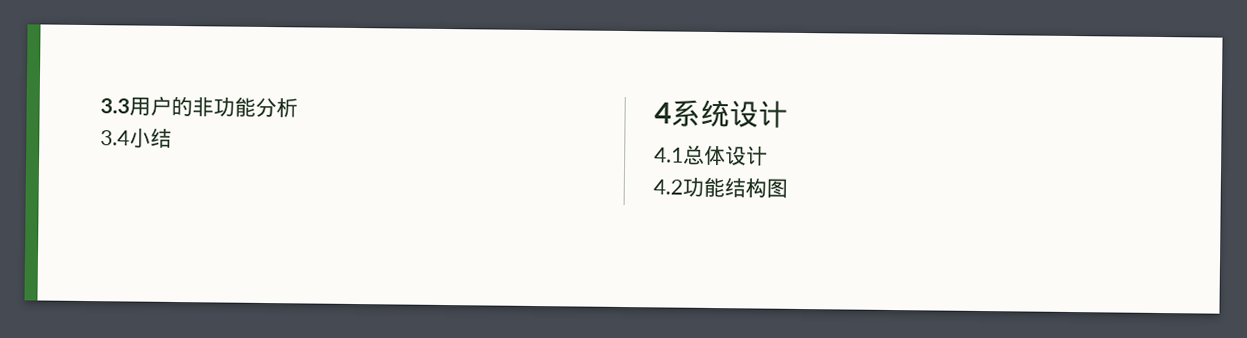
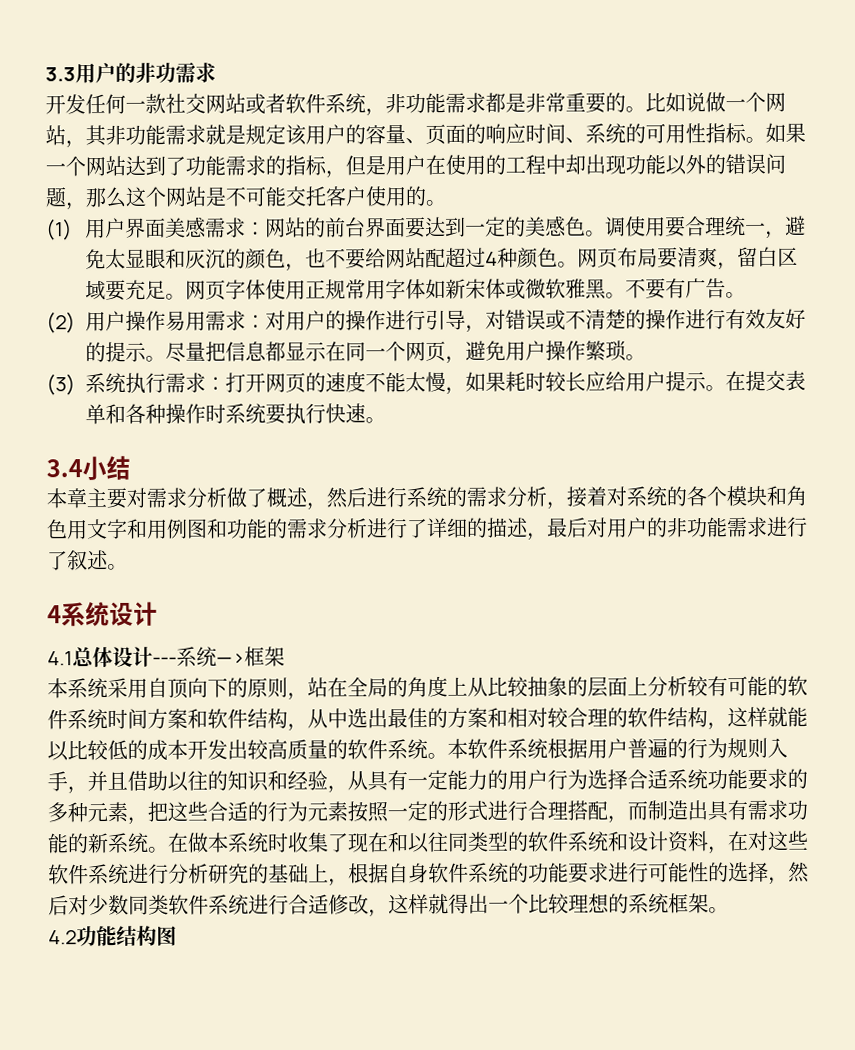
- 3.3用户的非功能分析
+ 3.3用户的非功需求
+ 开发任何一款社交网站或者软件系统，非功能需求都是非常重要的。比如说做一个网站，其非功能需求就是规定该用户的容量、页面的响应时间、系统的可用性指标。如果一个网站达到了功能需求的指标，但是用户在使用的工程中却出现功能以外的错误问题，那么这个网站是不可能交托客户使用的。
+ (1)用户界面美感需求：网站的前台界面要达到一定的美感色。调使用要合理统一，避免太显眼和灰沉的颜色，也不要给网站配超过4种颜色。网页布局要清爽，留白区域要充足。网页字体使用正规常用字体如新宋体或微软雅黑。不要有广告。
+ (2)用户操作易用需求：对用户的操作进行引导，对错误或不清楚的操作进行有效友好的提示。尽量把信息都显示在同一个网页，避免用户操作繁琐。
+ (3)系统执行需求：打开网页的速度不能太慢，如果耗时较长应给用户提示。在提交表单和各种操作时系统要执行快速。
  3.4小结
+ 本章主要对需求分析做了概述，然后进行系统的需求分析，接着对系统的各个模块和角色用文字和用例图和功能的需求分析进行了详细的描述，最后对用户的非功能需求进行了叙述。
- 4.1总体设计
+ 4.1总体设计---系统—>框架
+ 本系统采用自顶向下的原则，站在全局的角度上从比较抽象的层面上分析较有可能的软件系统时间方案和软件结构，从中选出最佳的方案和相对较合理的软件结构，这样就能以比较低的成本开发出较高质量的软件系统。本软件系统根据用户普遍的行为规则入手，并且借助以往的知识和经验，从具有一定能力的用户行为选择合适系统功能要求的多种元素，把这些合适的行为元素按照一定的形式进行合理搭配，而制造出具有需求功能的新系统。在做本系统时收集了现在和以往同类型的软件系统和设计资料，在对这些软件系统进行分析研究的基础上，根据自身软件系统的功能要求进行可能性的选择，然后对少数同类软件系统进行合适修改，这样就得出一个比较理想的系统框架。

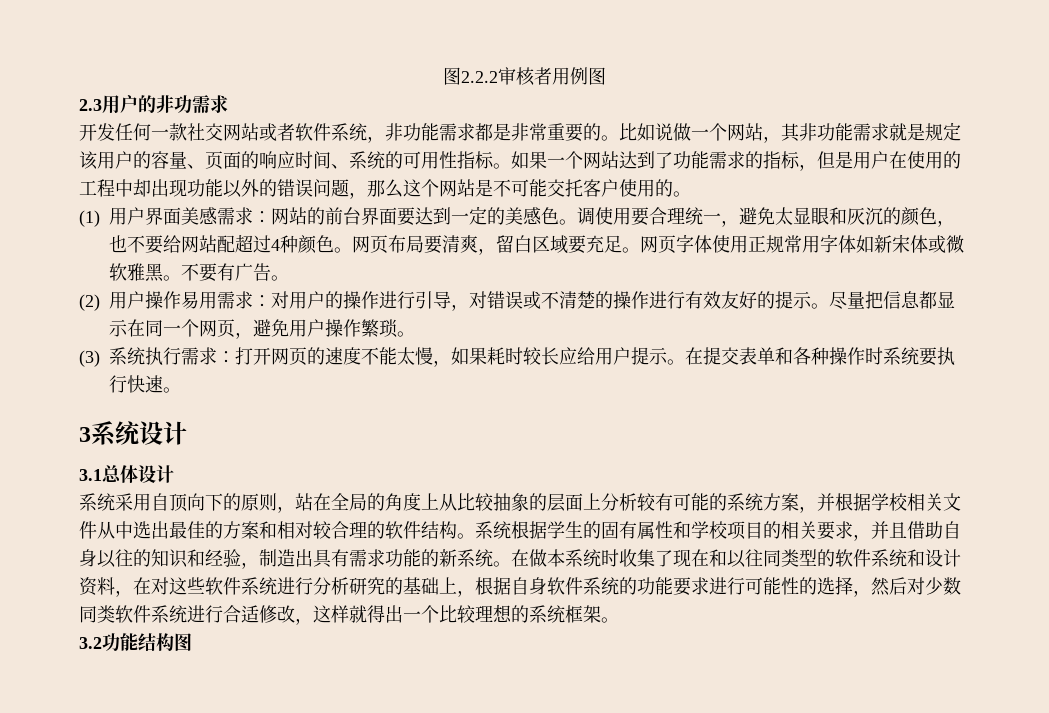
- 3.3用户的非功需求
+ 图2.2.2审核者用例图
+ 2.3用户的非功需求
- 3.4小结
- 本章主要对需求分析做了概述，然后进行系统的需求分析，接着对系统的各个模块和角色用文字和用例图和功能的需求分析进行了详细的描述，最后对用户的非功能需求进行了叙述。
- 4系统设计
+ 3系统设计
- 4.1总体设计---系统—>框架
- 本系统采用自顶向下的原则，站在全局的角度上从比较抽象的层面上分析较有可能的软件系统时间方案和软件结构，从中选出最佳的方案和相对较合理的软件结构，这样就能以比较低的成本开发出较高质量的软件系统。本软件系统根据用户普遍的行为规则入手，并且借助以往的知识和经验，从具有一定能力的用户行为选择合适系统功能要求的多种元素，把这些合适的行为元素按照一定的形式进行合理搭配，而制造出具有需求功能的新系统。
+ 3.1总体设计
+ 系统采用自顶向下的原则，站在全局的角度上从比较抽象的层面上分析较有可能的系统方案，并根据学校相关文件从中选出最佳的方案和相对较合理的软件结构。系统根据学生的固有属性和学校项目的相关要求，并且借助自身以往的知识和经验，制造出具有需求功能的新系统。
- 4.2功能结构图
+ 3.2功能结构图

